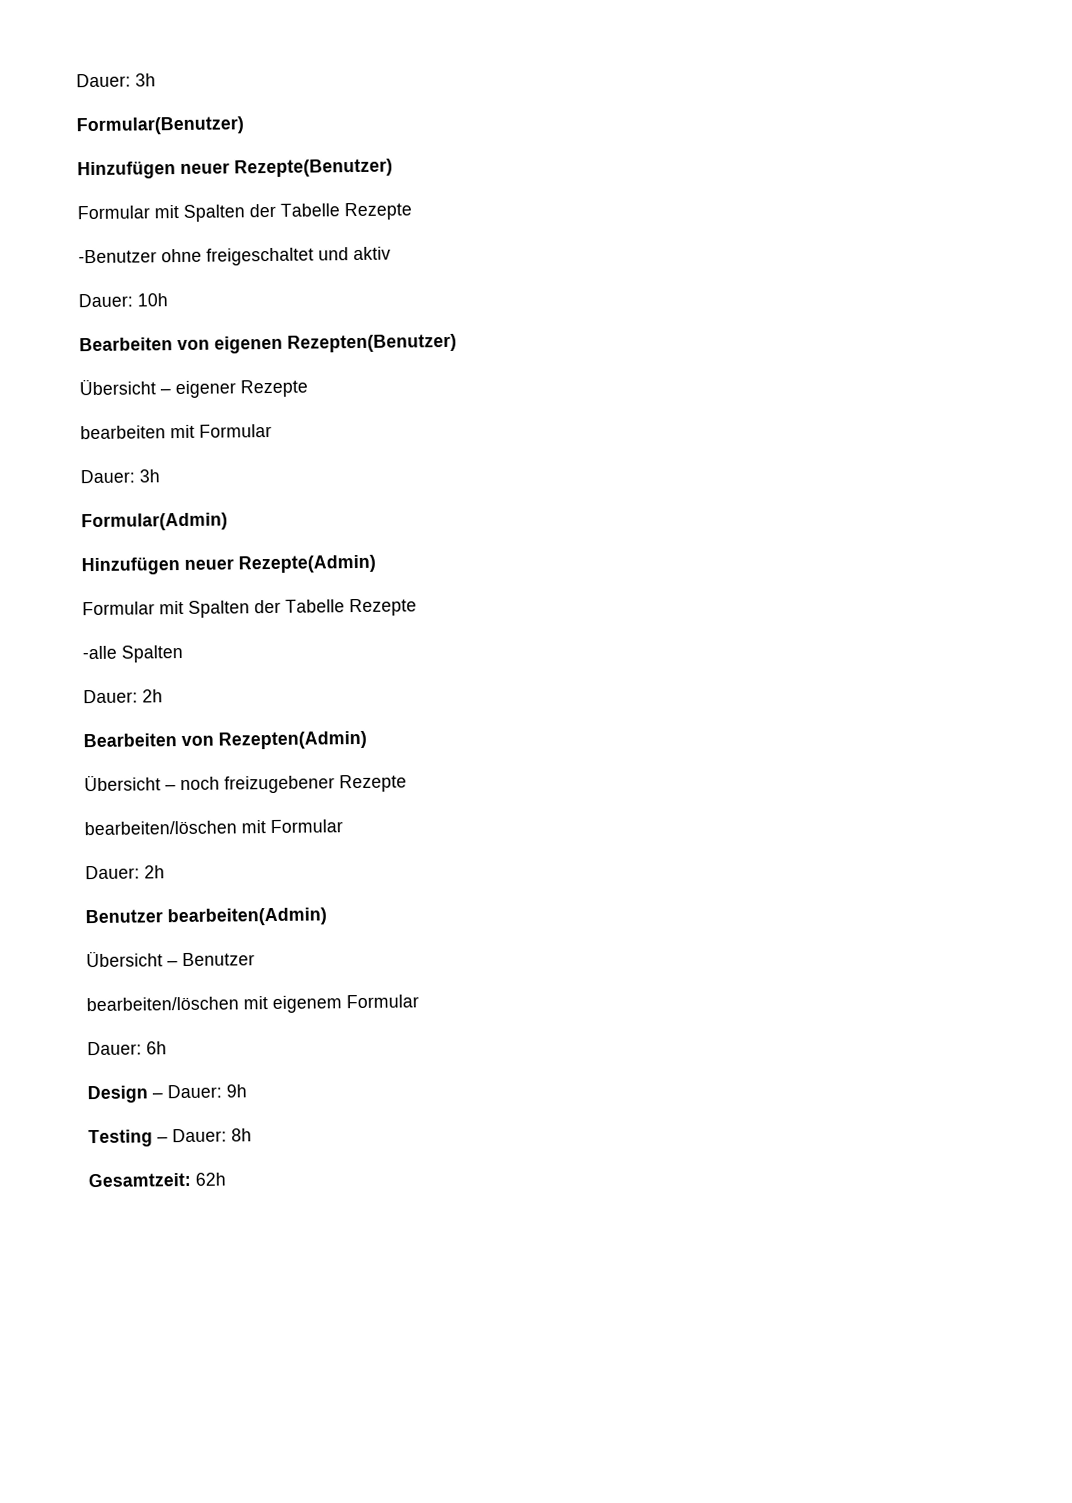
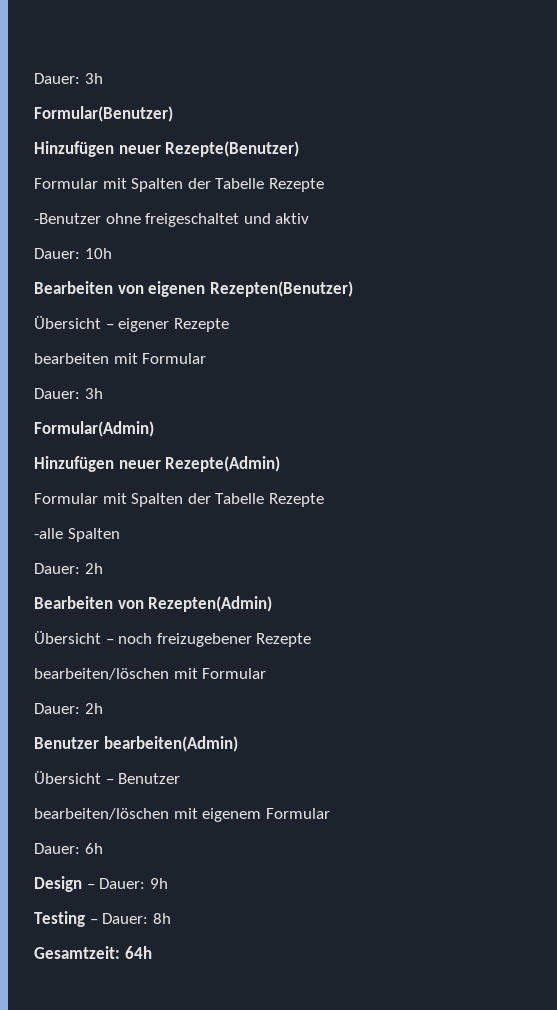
- Gesamtzeit: 62h
+ Gesamtzeit: 64h

